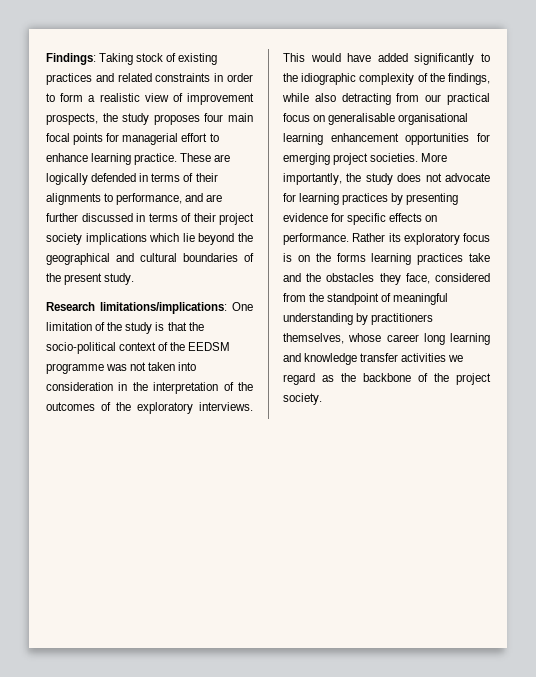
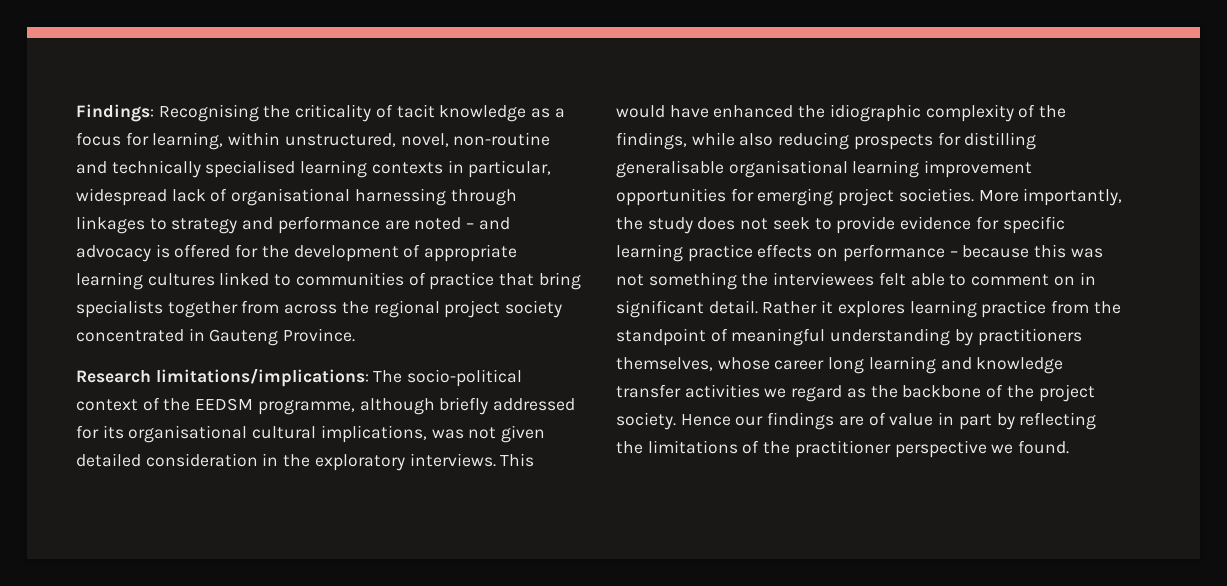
- Findings: Taking stock of existing practices and related constraints in order to form a realistic view of improvement prospects, the study proposes four main focal points for managerial effort to enhance learning practice. These are logically defended in terms of their alignments to performance, and are further discussed in terms of their project society implications which lie beyond the geographical and cultural boundaries of the present study.
- Research limitations/implications: One limitation of the study is that the socio-political context of the EEDSM programme was not taken into consideration in the interpretation of the outcomes of the exploratory interviews.
+ Findings: Recognising the criticality of tacit knowledge as a focus for learning, within unstructured, novel, non-routine and technically specialised learning contexts in particular, widespread lack of organisational harnessing through linkages to strategy and performance are noted – and advocacy is offered for the development of appropriate learning cultures linked to communities of practice that bring specialists together from across the regional project society concentrated in Gauteng Province.
+ Research limitations/implications: The socio-political context of the EEDSM programme, although briefly addressed for its organisational cultural implications, was not given detailed consideration in the exploratory interviews.
- This would have added significantly to the idiographic complexity of the findings, while also detracting from our practical focus on generalisable organisational learning enhancement opportunities for emerging project societies.
+ This would have enhanced the idiographic complexity of the findings, while also reducing prospects for distilling generalisable organisational learning improvement opportunities for emerging project societies.
- More importantly, the study does not advocate for learning practices by presenting evidence for specific effects on performance. Rather its exploratory focus is on the forms learning practices take and the obstacles they face, considered from the standpoint of meaningful understanding by practitioners themselves, whose career long learning and knowledge transfer activities we regard as the backbone of the project society.
+ More importantly, the study does not seek to provide evidence for specific learning practice effects on performance – because this was not something the interviewees felt able to comment on in significant detail. Rather it explores learning practice from the standpoint of meaningful understanding by practitioners themselves, whose career long learning and knowledge transfer activities we regard as the backbone of the project society.
+ Hence our findings are of value in part by reflecting the limitations of the practitioner perspective we found.

